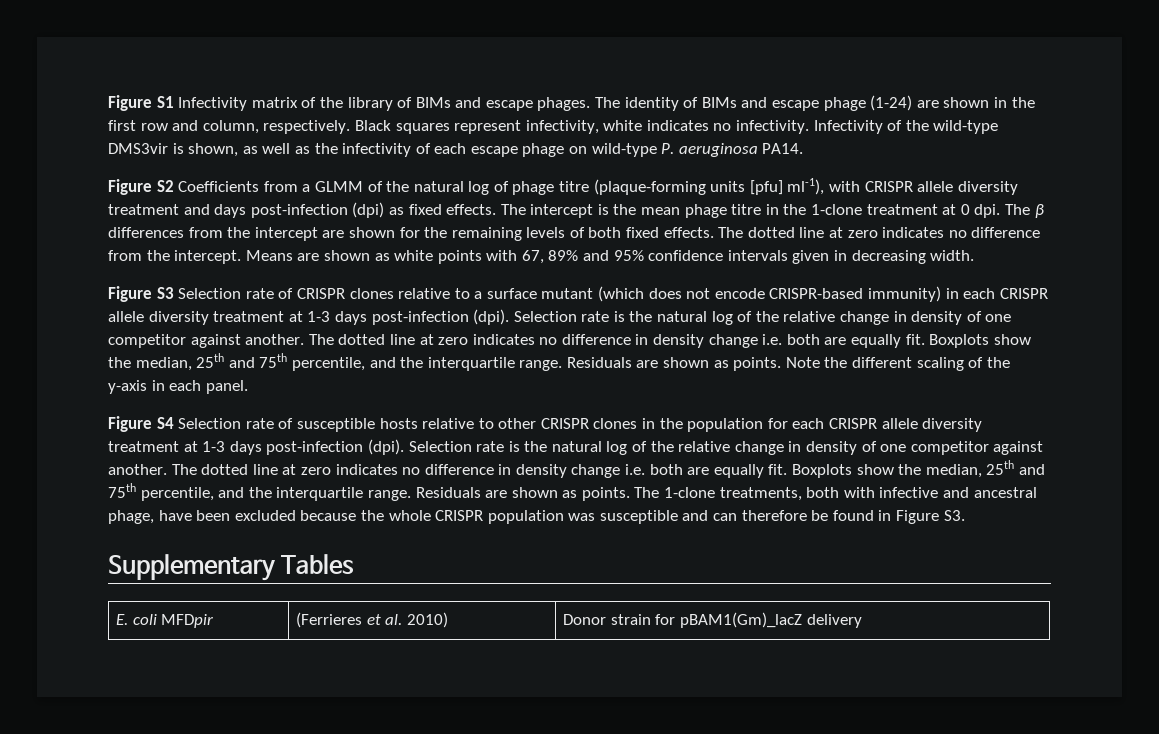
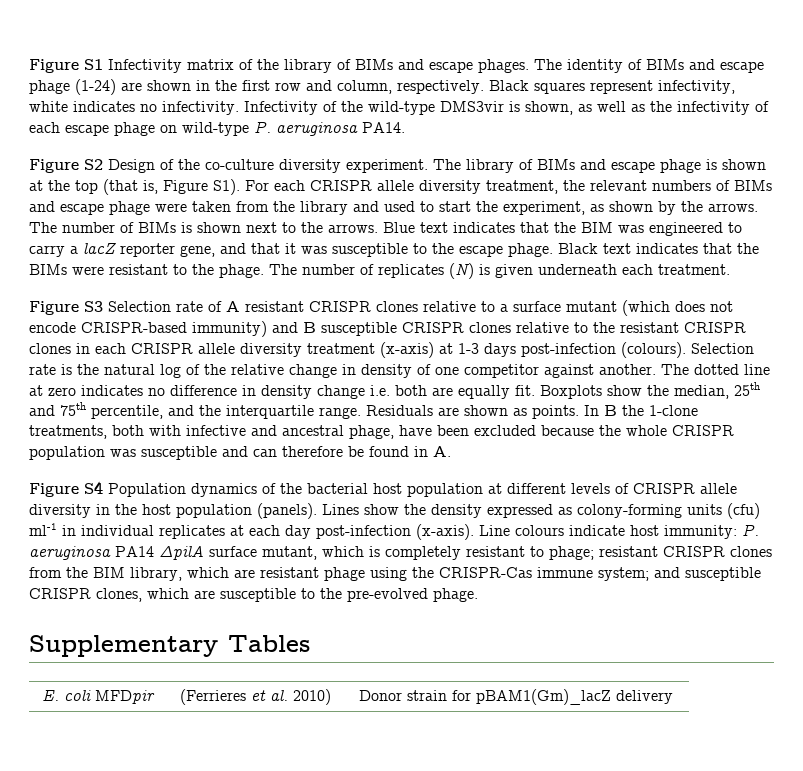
- Figure S2 Coefficients from a GLMM of the natural log of phage titre (plaque-forming units [pfu] ml-1), with CRISPR allele diversity treatment and days post-infection (dpi) as fixed effects. The intercept is the mean phage titre in the 1-clone treatment at 0 dpi. The β differences from the intercept are shown for the remaining levels of both fixed effects. The dotted line at zero indicates no difference from the intercept. Means are shown as white points with 67, 89% and 95% confidence intervals given in decreasing width.
+ Figure S2 Design of the co-culture diversity experiment. The library of BIMs and escape phage is shown at the top (that is, Figure S1). For each CRISPR allele diversity treatment, the relevant numbers of BIMs and escape phage were taken from the library and used to start the experiment, as shown by the arrows. The number of BIMs is shown next to the arrows. Blue text indicates that the BIM was engineered to carry a lacZ reporter gene, and that it was susceptible to the escape phage. Black text indicates that the BIMs were resistant to the phage. The number of replicates (N) is given underneath each treatment.
- Figure S3 Selection rate of CRISPR clones relative to a surface mutant (which does not encode CRISPR-based immunity) in each CRISPR allele diversity treatment at 1-3 days post-infection (dpi).
+ Figure S3 Selection rate of A resistant CRISPR clones relative to a surface mutant (which does not encode CRISPR-based immunity) and B susceptible CRISPR clones relative to the resistant CRISPR clones in each CRISPR allele diversity treatment (x-axis) at 1-3 days post-infection (colours).
- Note the different scaling of the y-axis in each panel.
- Figure S4 Selection rate of susceptible hosts relative to other CRISPR clones in the population for each CRISPR allele diversity treatment at 1-3 days post-infection (dpi). Selection rate is the natural log of the relative change in density of one competitor against another. The dotted line at zero indicates no difference in density change i.e. both are equally fit. Boxplots show the median, 25th and 75th percentile, and the interquartile range. Residuals are shown as points. The 1-clone treatments, both with infective and ancestral phage, have been excluded because the whole CRISPR population was susceptible and can therefore be found in Figure S3.
+ In B the 1-clone treatments, both with infective and ancestral phage, have been excluded because the whole CRISPR population was susceptible and can therefore be found in A.
+ Figure S4 Population dynamics of the bacterial host population at different levels of CRISPR allele diversity in the host population (panels). Lines show the density expressed as colony-forming units (cfu) ml-1 in individual replicates at each day post-infection (x-axis). Line colours indicate host immunity: P. aeruginosa PA14 ∆pilA surface mutant, which is completely resistant to phage; resistant CRISPR clones from the BIM library, which are resistant phage using the CRISPR-Cas immune system; and susceptible CRISPR clones, which are susceptible to the pre-evolved phage.

